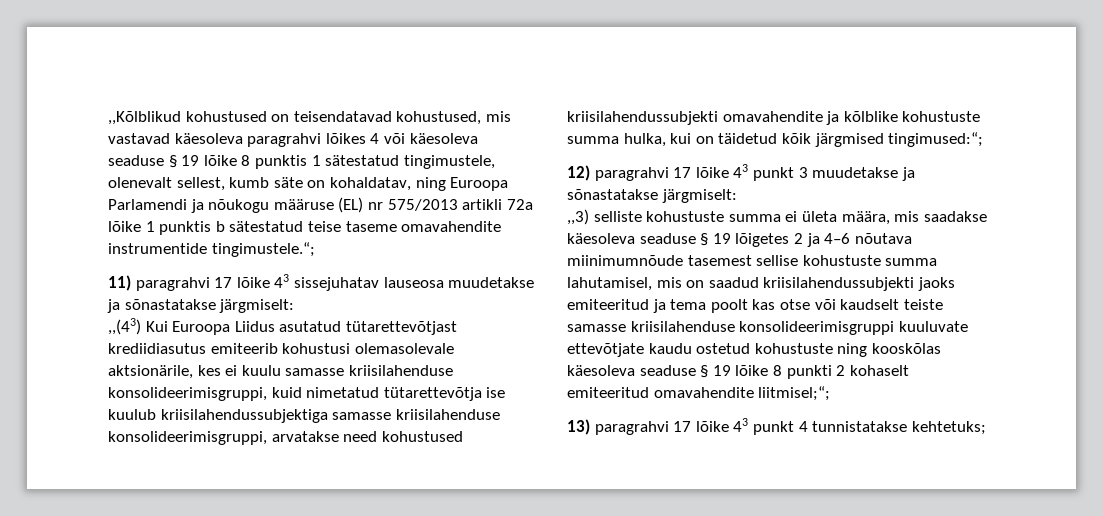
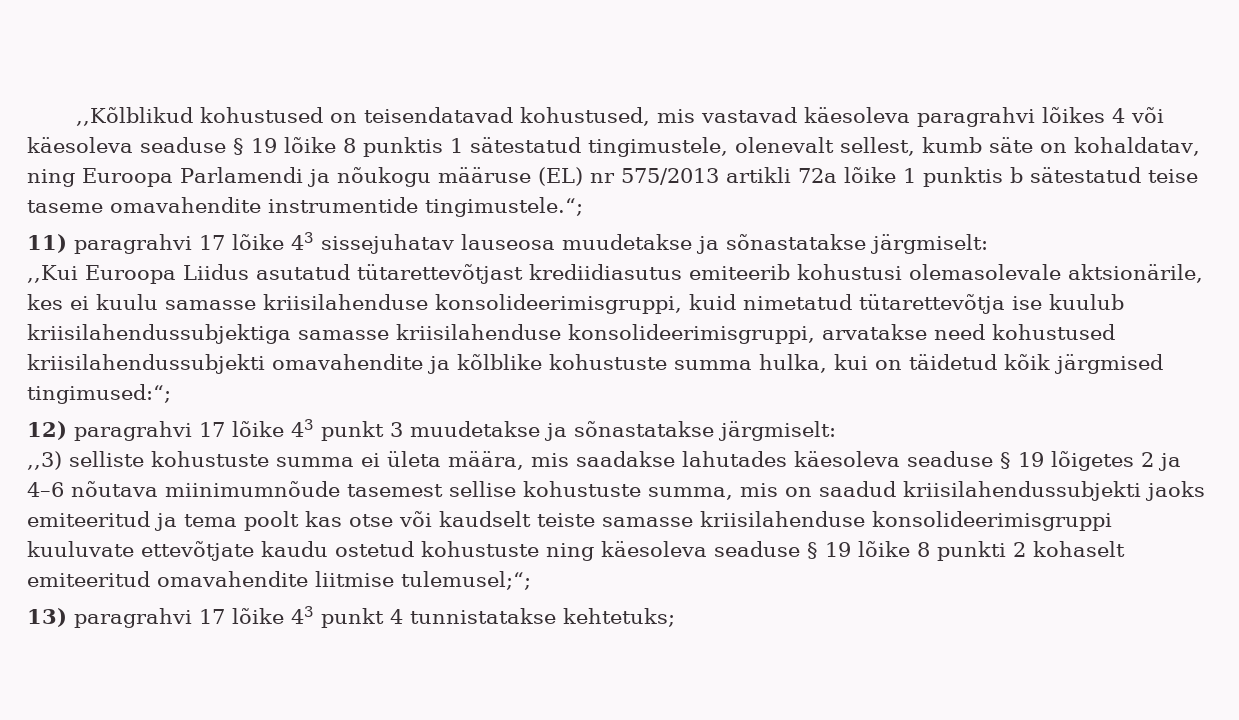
- ,,(43) Kui Euroopa Liidus asutatud tütarettevõtjast krediidiasutus emiteerib kohustusi olemasolevale aktsionärile, kes ei kuulu samasse kriisilahenduse konsolideerimisgruppi, kuid nimetatud tütarettevõtja ise kuulub kriisilahendussubjektiga samasse kriisilahenduse konsolideerimisgruppi, arvatakse need kohustused kriisilahendussubjekti omavahendite ja kõlblike kohustuste summa hulka, kui on täidetud kõik järgmised tingimused:“;
+ ,,Kui Euroopa Liidus asutatud tütarettevõtjast krediidiasutus emiteerib kohustusi olemasolevale aktsionärile, kes ei kuulu samasse kriisilahenduse konsolideerimisgruppi, kuid nimetatud tütarettevõtja ise kuulub kriisilahendussubjektiga samasse kriisilahenduse konsolideerimisgruppi, arvatakse need kohustused kriisilahendussubjekti omavahendite ja kõlblike kohustuste summa hulka, kui on täidetud kõik järgmised tingimused:“;
- ,,3) selliste kohustuste summa ei ületa määra, mis saadakse käesoleva seaduse § 19 lõigetes 2 ja 4–6 nõutava miinimumnõude tasemest sellise kohustuste summa lahutamisel, mis on saadud kriisilahendussubjekti jaoks emiteeritud ja tema poolt kas otse või kaudselt teiste samasse kriisilahenduse konsolideerimisgruppi kuuluvate ettevõtjate kaudu ostetud kohustuste ning kooskõlas käesoleva seaduse § 19 lõike 8 punkti 2 kohaselt emiteeritud omavahendite liitmisel;“;
+ ,,3) selliste kohustuste summa ei ületa määra, mis saadakse lahutades käesoleva seaduse § 19 lõigetes 2 ja 4–6 nõutava miinimumnõude tasemest sellise kohustuste summa, mis on saadud kriisilahendussubjekti jaoks emiteeritud ja tema poolt kas otse või kaudselt teiste samasse kriisilahenduse konsolideerimisgruppi kuuluvate ettevõtjate kaudu ostetud kohustuste ning käesoleva seaduse § 19 lõike 8 punkti 2 kohaselt emiteeritud omavahendite liitmise tulemusel;“;

